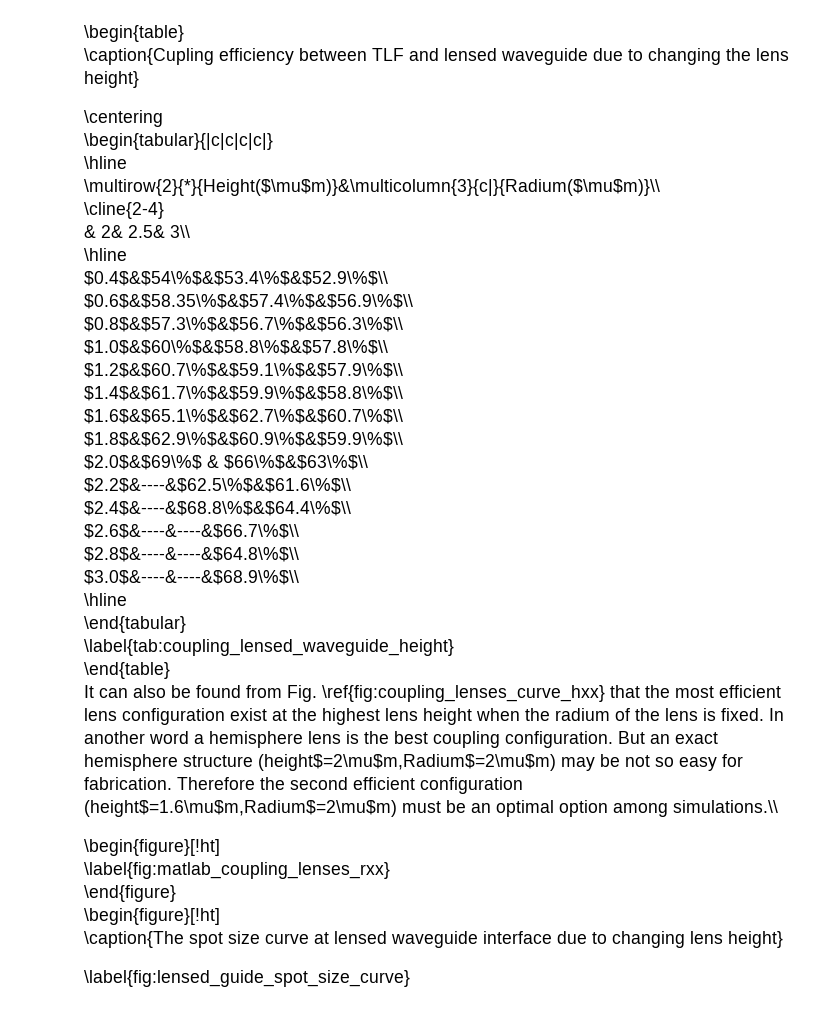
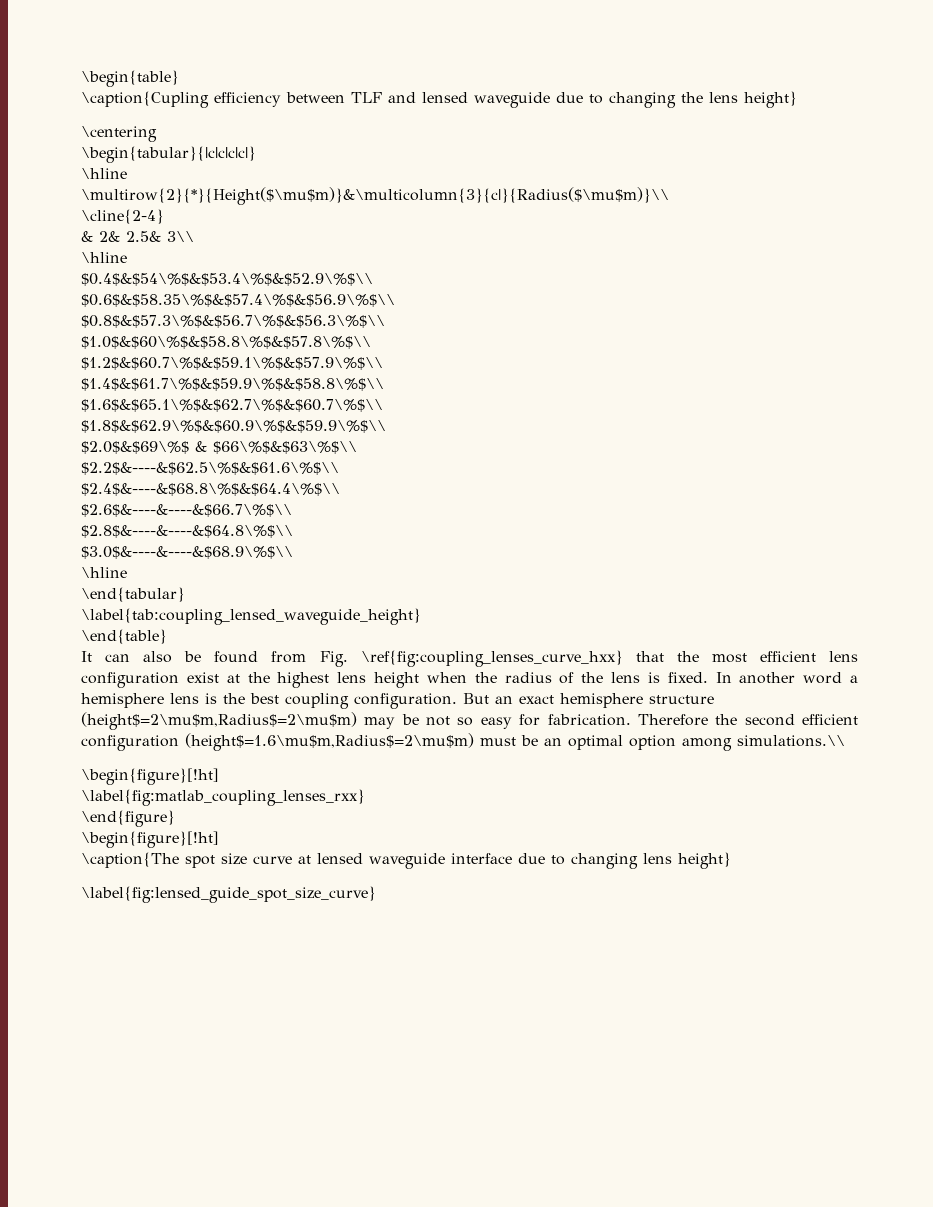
- \multirow{2}{*}{Height($\mu$m)}&\multicolumn{3}{c|}{Radium($\mu$m)}\\
+ \multirow{2}{*}{Height($\mu$m)}&\multicolumn{3}{c|}{Radius($\mu$m)}\\
- It can also be found from Fig. \ref{fig:coupling_lenses_curve_hxx} that the most efficient lens configuration exist at the highest lens height when the radium of the lens is fixed.
+ It can also be found from Fig. \ref{fig:coupling_lenses_curve_hxx} that the most efficient lens configuration exist at the highest lens height when the radius of the lens is fixed.
- But an exact hemisphere structure (height$=2\mu$m,Radium$=2\mu$m) may be not so easy for fabrication.
+ But an exact hemisphere structure (height$=2\mu$m,Radius$=2\mu$m) may be not so easy for fabrication.
- Therefore the second efficient configuration (height$=1.6\mu$m,Radium$=2\mu$m) must be an optimal option among simulations.\\
+ Therefore the second efficient configuration (height$=1.6\mu$m,Radius$=2\mu$m) must be an optimal option among simulations.\\

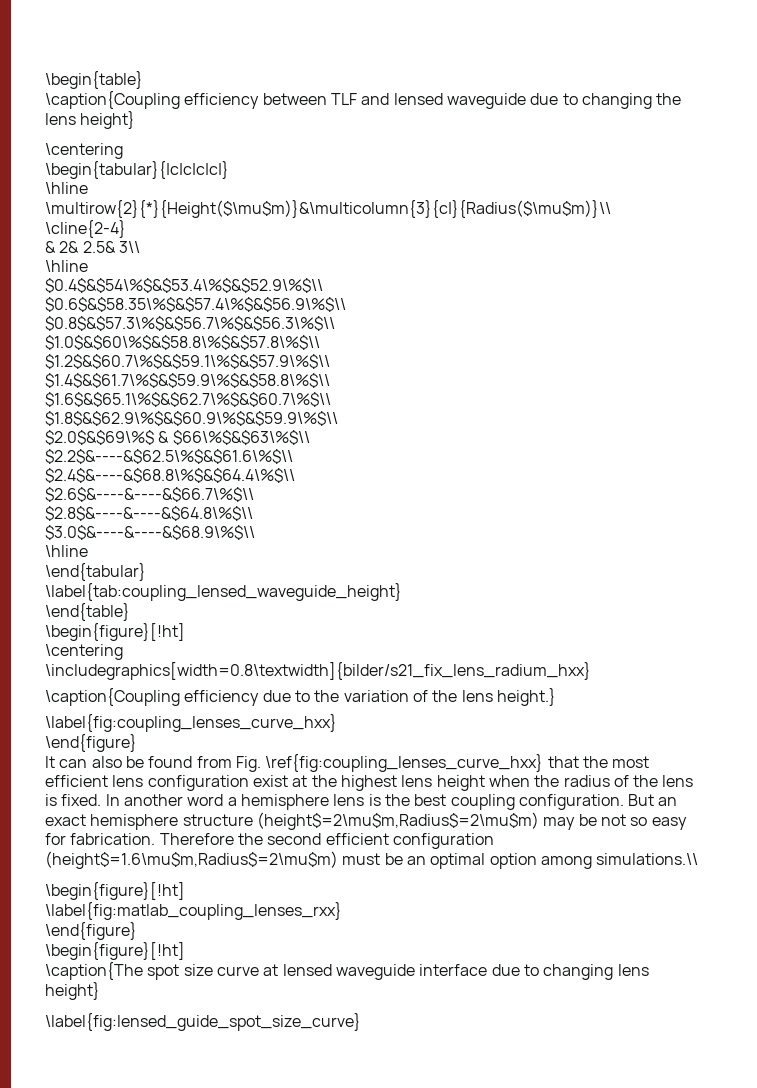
- \caption{Cupling efficiency between TLF and lensed waveguide due to changing the lens height}
+ \caption{Coupling efficiency between TLF and lensed waveguide due to changing the lens height}
  \end{table}
+ \begin{figure}[!ht]
+ \centering
+ \includegraphics[width=0.8\textwidth]{bilder/s21_fix_lens_radium_hxx}
+ \caption{Coupling efficiency due to the variation of the lens height.}
+ \label{fig:coupling_lenses_curve_hxx}
+ \end{figure}

